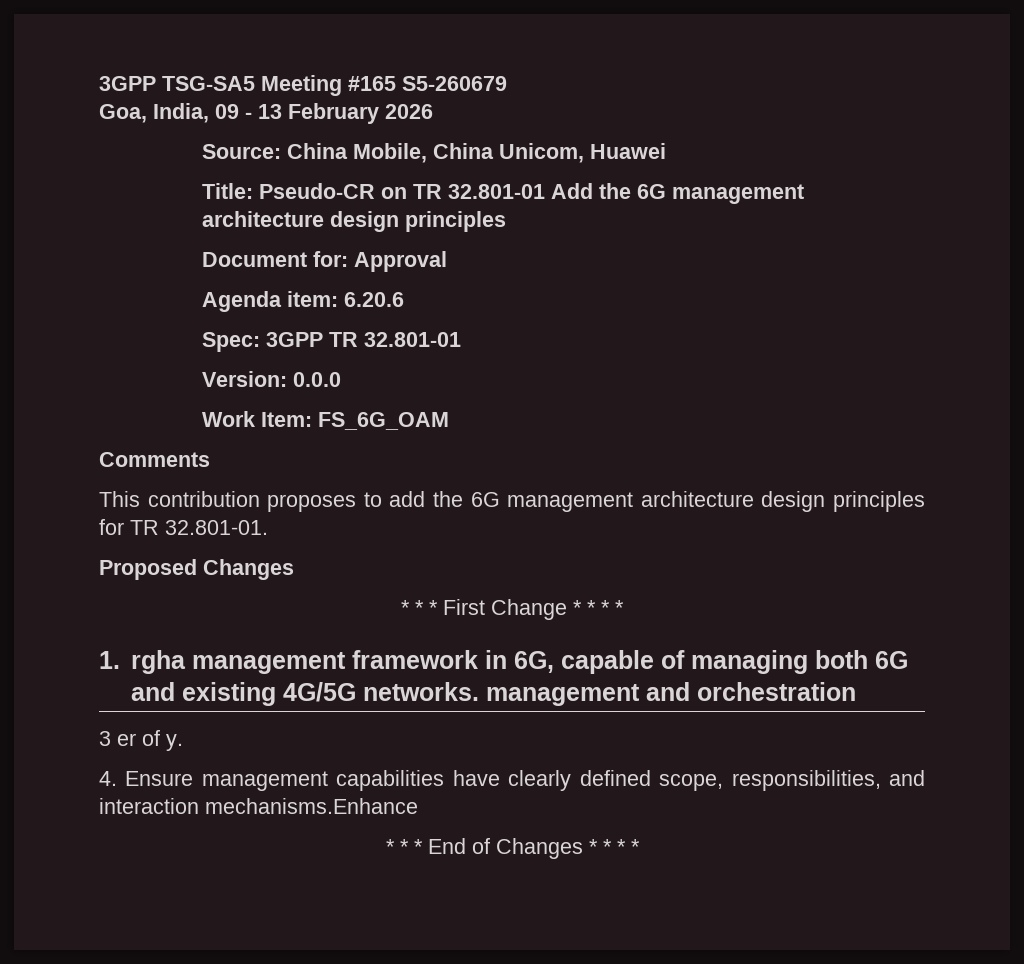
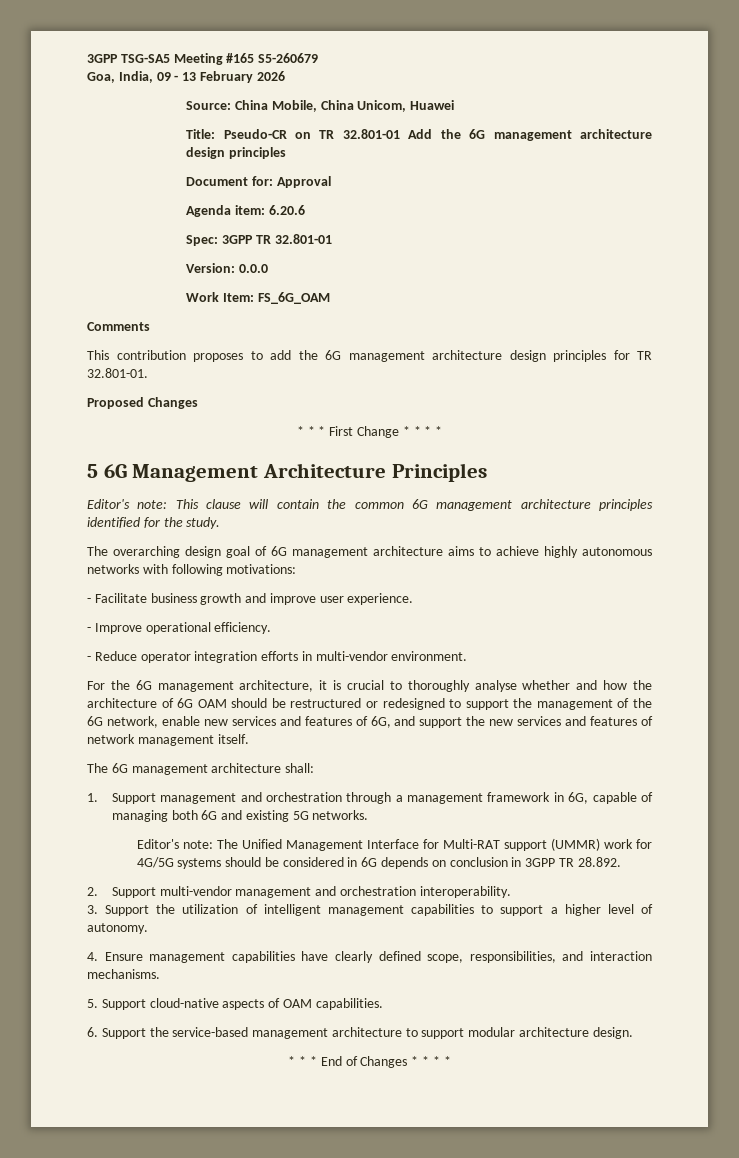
- 1. rgha management framework in 6G, capable of managing both 6G and existing 4G/5G networks. management and orchestration
- 3 er of y.
+ 5 6G Management Architecture Principles
+ Editor's note: This clause will contain the common 6G management architecture principles identified for the study.
+ The overarching design goal of 6G management architecture aims to achieve highly autonomous networks with following motivations:
+ - Facilitate business growth and improve user experience.
+ - Improve operational efficiency.
+ - Reduce operator integration efforts in multi-vendor environment.
+ For the 6G management architecture, it is crucial to thoroughly analyse whether and how the architecture of 6G OAM should be restructured or redesigned to support the management of the 6G network, enable new services and features of 6G, and support the new services and features of network management itself.
+ The 6G management architecture shall:
+ 1. Support management and orchestration through a management framework in 6G, capable of managing both 6G and existing 5G networks.
+ Editor's note: The Unified Management Interface for Multi-RAT support (UMMR) work for 4G/5G systems should be considered in 6G depends on conclusion in 3GPP TR 28.892.
+ 2. Support multi-vendor management and orchestration interoperability.
+ 3. Support the utilization of intelligent management capabilities to support a higher level of autonomy.
- 4. Ensure management capabilities have clearly defined scope, responsibilities, and interaction mechanisms.Enhance
+ 4. Ensure management capabilities have clearly defined scope, responsibilities, and interaction mechanisms.
+ 5. Support cloud-native aspects of OAM capabilities.
+ 6. Support the service-based management architecture to support modular architecture design.

